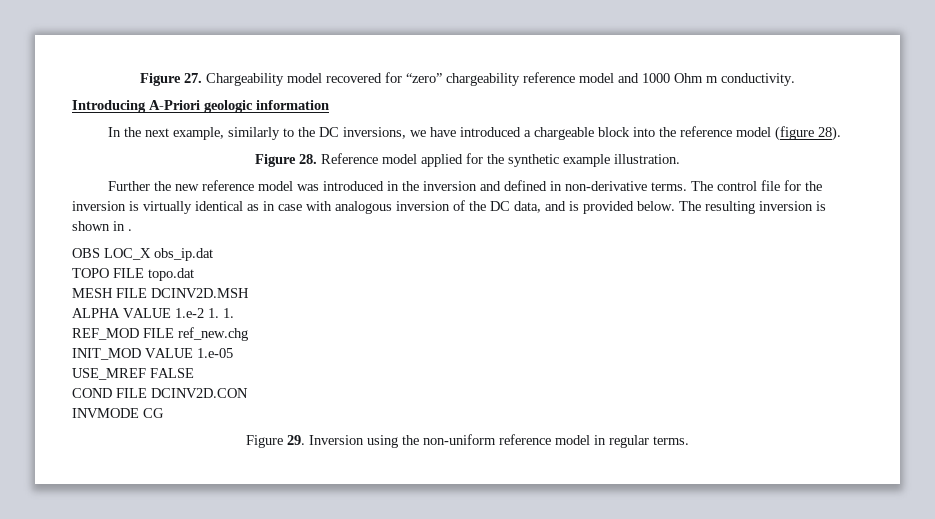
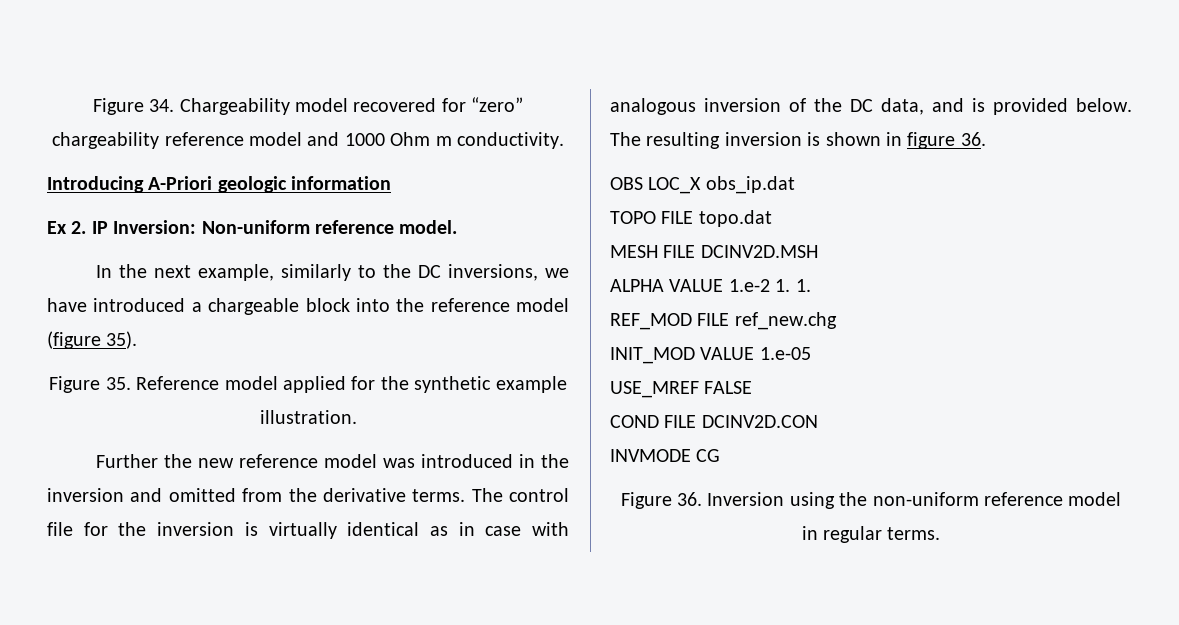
- Figure 27. Chargeability model recovered for “zero” chargeability reference model and 1000 Ohm m conductivity.
+ Figure 34. Chargeability model recovered for “zero” chargeability reference model and 1000 Ohm m conductivity.
+ Ex 2. IP Inversion: Non-uniform reference model.
- In the next example, similarly to the DC inversions, we have introduced a chargeable block into the reference model (figure 28).
- Figure 28. Reference model applied for the synthetic example illustration.
+ In the next example, similarly to the DC inversions, we have introduced a chargeable block into the reference model (figure 35).
+ Figure 35. Reference model applied for the synthetic example illustration.
- Further the new reference model was introduced in the inversion and defined in non-derivative terms.
+ Further the new reference model was introduced in the inversion and omitted from the derivative terms.
- The resulting inversion is shown in .
+ The resulting inversion is shown in figure 36.
- Figure 29. Inversion using the non-uniform reference model in regular terms.
+ Figure 36. Inversion using the non-uniform reference model in regular terms.

